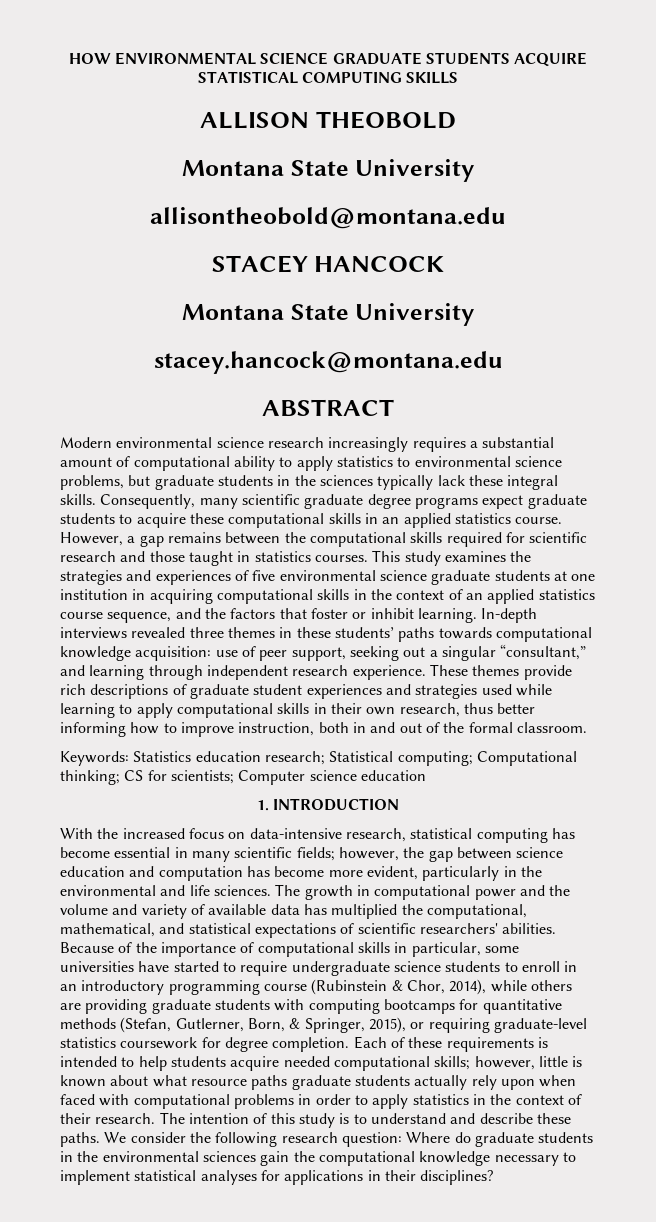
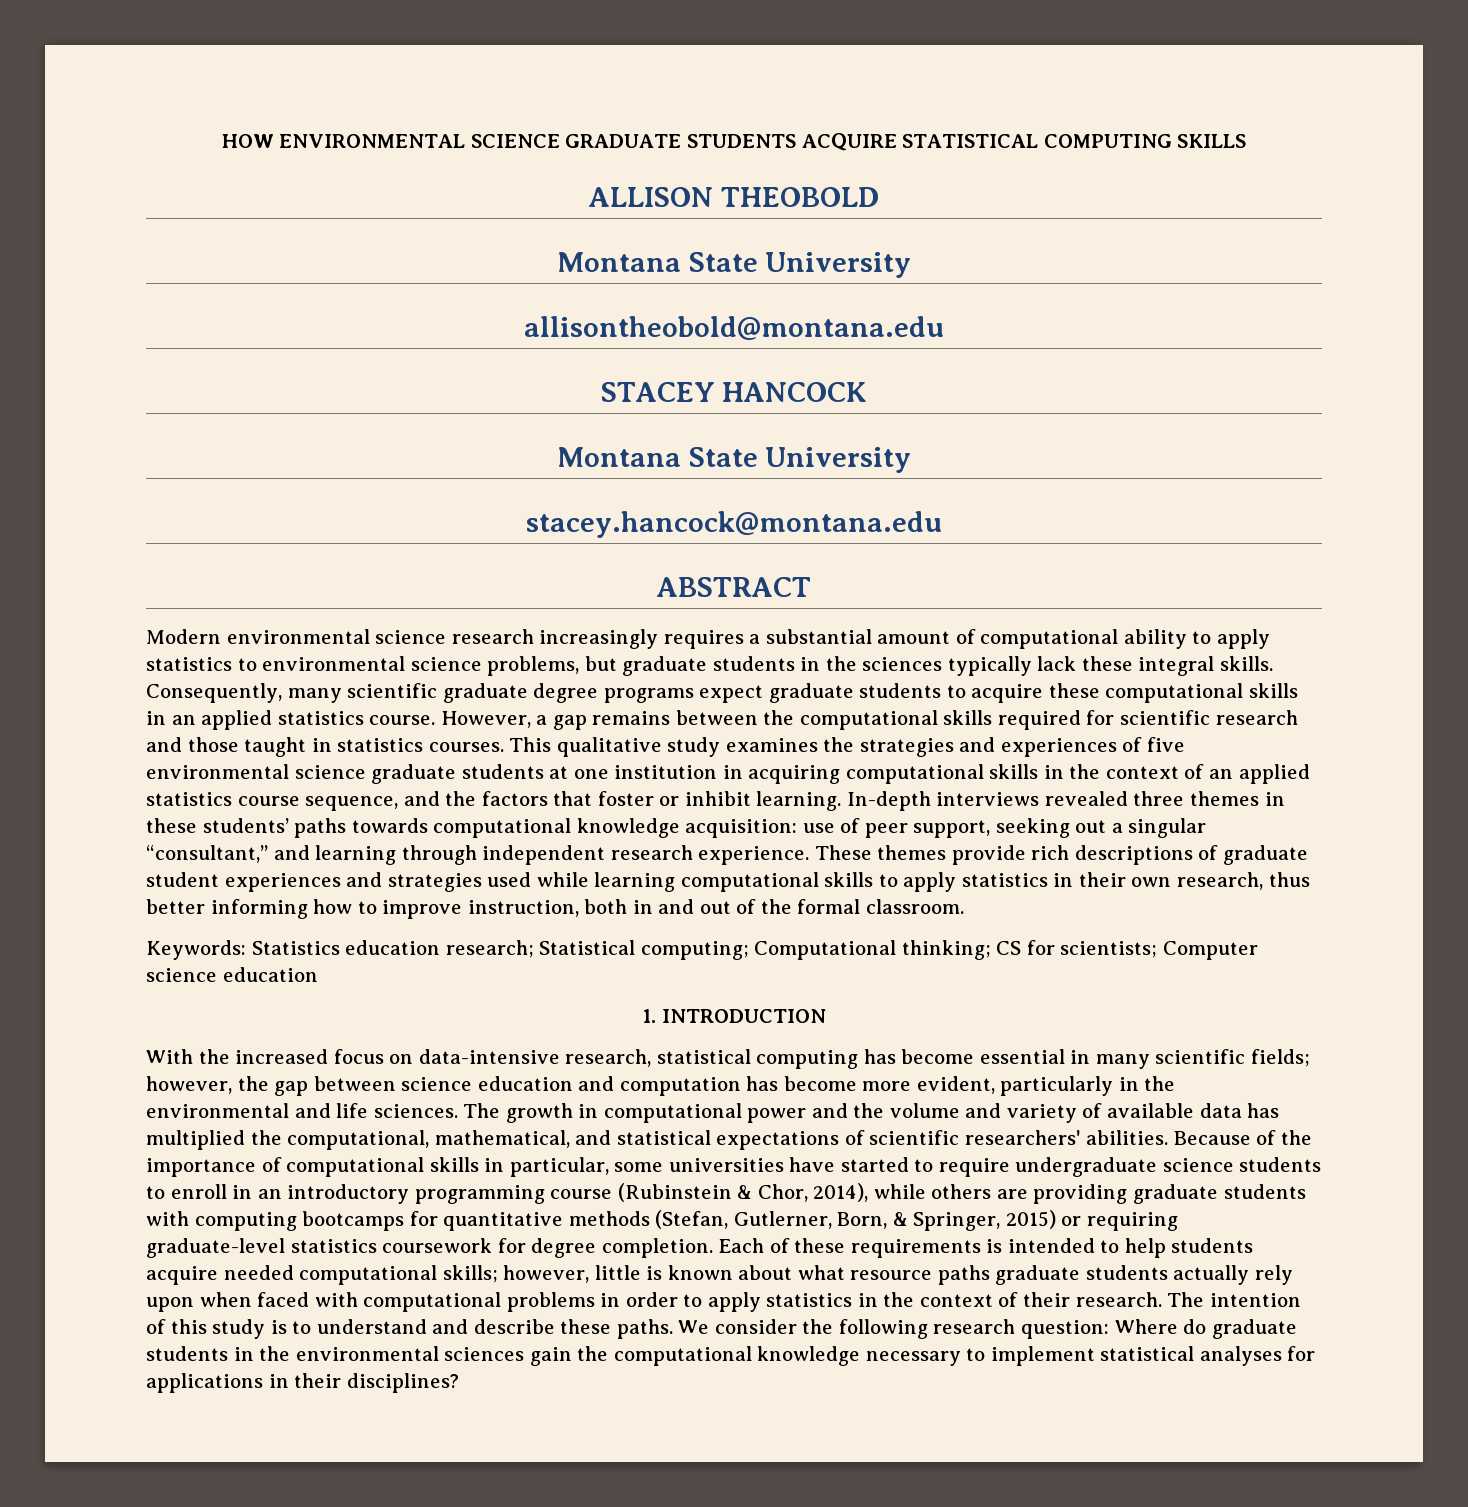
- This study examines the strategies and experiences of five environmental science graduate students at one institution in acquiring computational skills in the context of an applied statistics course sequence, and the factors that foster or inhibit learning.
+ This qualitative study examines the strategies and experiences of five environmental science graduate students at one institution in acquiring computational skills in the context of an applied statistics course sequence, and the factors that foster or inhibit learning.
- These themes provide rich descriptions of graduate student experiences and strategies used while learning to apply computational skills in their own research, thus better informing how to improve instruction, both in and out of the formal classroom.
+ These themes provide rich descriptions of graduate student experiences and strategies used while learning computational skills to apply statistics in their own research, thus better informing how to improve instruction, both in and out of the formal classroom.
- Because of the importance of computational skills in particular, some universities have started to require undergraduate science students to enroll in an introductory programming course (Rubinstein & Chor, 2014), while others are providing graduate students with computing bootcamps for quantitative methods (Stefan, Gutlerner, Born, & Springer, 2015), or requiring graduate-level statistics coursework for degree completion.
+ Because of the importance of computational skills in particular, some universities have started to require undergraduate science students to enroll in an introductory programming course (Rubinstein & Chor, 2014), while others are providing graduate students with computing bootcamps for quantitative methods (Stefan, Gutlerner, Born, & Springer, 2015) or requiring graduate-level statistics coursework for degree completion.

